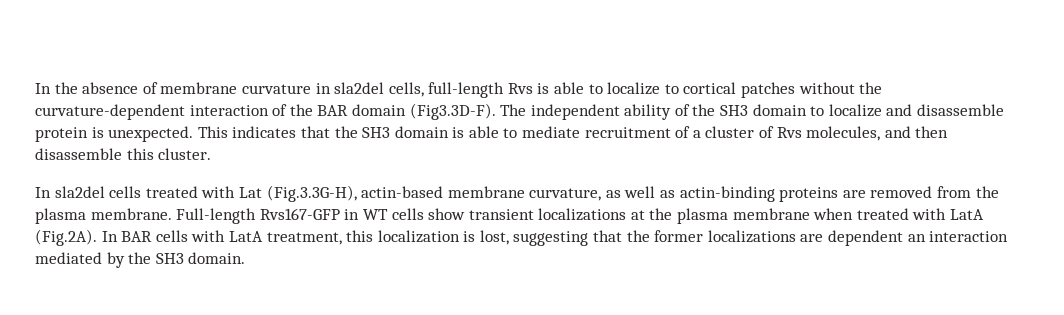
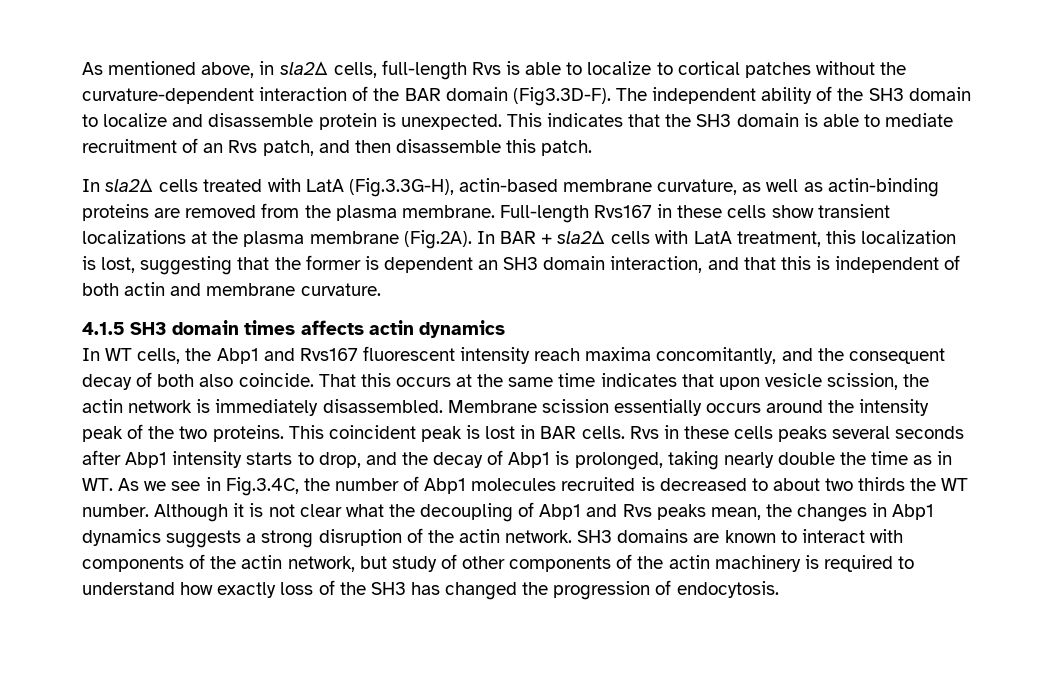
- In the absence of membrane curvature in sla2del cells, full-length Rvs is able to localize to cortical patches without the curvature-dependent interaction of the BAR domain (Fig3.3D-F). The independent ability of the SH3 domain to localize and disassemble protein is unexpected.
+ As mentioned above, in sla2Δ cells, full-length Rvs is able to localize to cortical patches without the curvature-dependent interaction of the BAR domain (Fig3.3D-F). The independent ability of the SH3 domain to localize and disassemble protein is unexpected.
- This indicates that the SH3 domain is able to mediate recruitment of a cluster of Rvs molecules, and then disassemble this cluster.
- In sla2del cells treated with Lat (Fig.3.3G-H), actin-based membrane curvature, as well as actin-binding proteins are removed from the plasma membrane.
+ This indicates that the SH3 domain is able to mediate recruitment of an Rvs patch, and then disassemble this patch.
+ In sla2Δ cells treated with LatA (Fig.3.3G-H), actin-based membrane curvature, as well as actin-binding proteins are removed from the plasma membrane.
- Full-length Rvs167-GFP in WT cells show transient localizations at the plasma membrane when treated with LatA (Fig.2A). In BAR cells with LatA treatment, this localization is lost, suggesting that the former localizations are dependent an interaction mediated by the SH3 domain.
+ Full-length Rvs167 in these cells show transient localizations at the plasma membrane (Fig.2A). In BAR + sla2Δ cells with LatA treatment, this localization is lost, suggesting that the former is dependent an SH3 domain interaction, and that this is independent of both actin and membrane curvature.
+ 4.1.5 SH3 domain times affects actin dynamics
+ In WT cells, the Abp1 and Rvs167 fluorescent intensity reach maxima concomitantly, and the consequent decay of both also coincide. That this occurs at the same time indicates that upon vesicle scission, the actin network is immediately disassembled. Membrane scission essentially occurs around the intensity peak of the two proteins. This coincident peak is lost in BAR cells. Rvs in these cells peaks several seconds after Abp1 intensity starts to drop, and the decay of Abp1 is prolonged, taking nearly double the time as in WT. As we see in Fig.3.4C, the number of Abp1 molecules recruited is decreased to about two thirds the WT number. Although it is not clear what the decoupling of Abp1 and Rvs peaks mean, the changes in Abp1 dynamics suggests a strong disruption of the actin network. SH3 domains are known to interact with components of the actin network, but study of other components of the actin machinery is required to understand how exactly loss of the SH3 has changed the progression of endocytosis.

